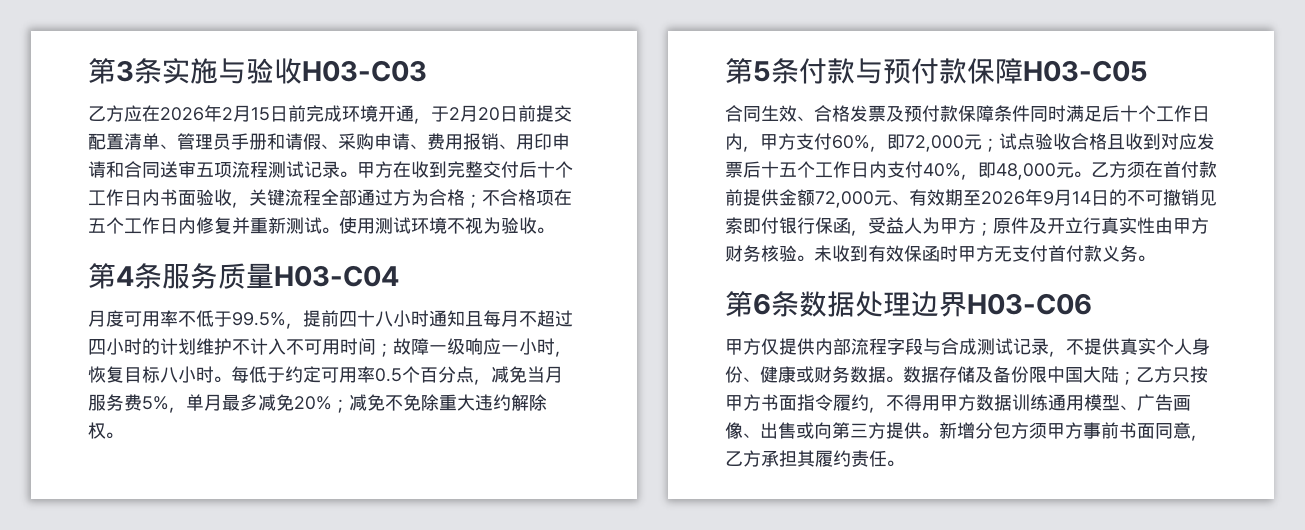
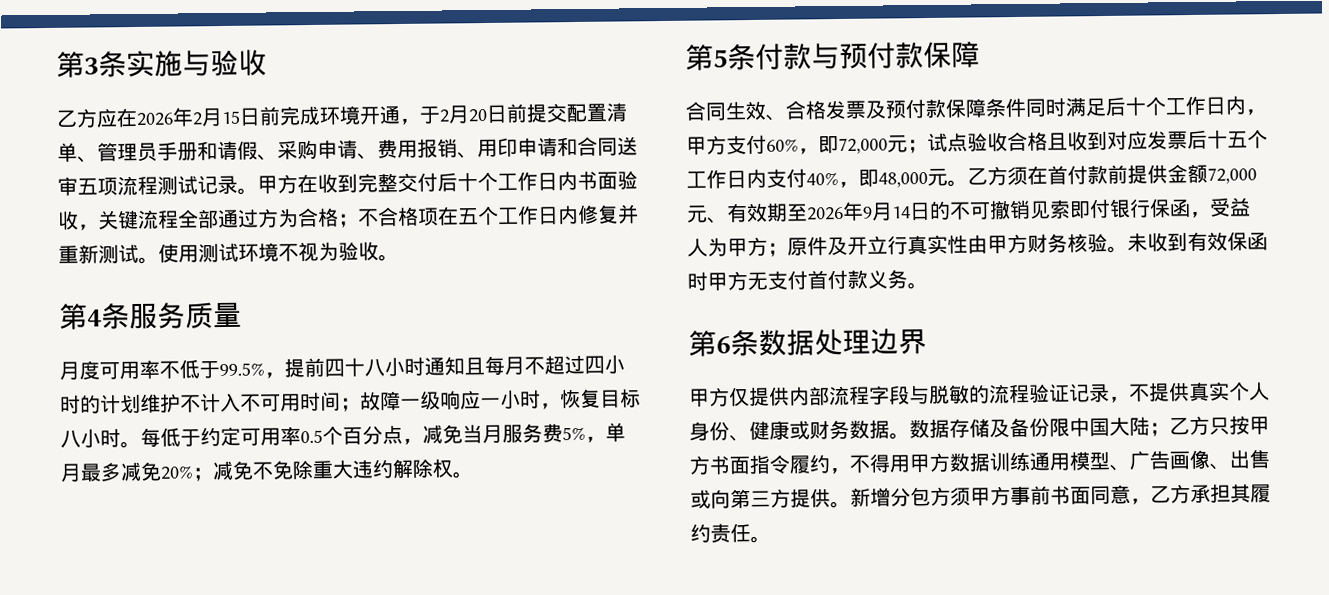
- 第3条实施与验收H03-C03
+ 第3条实施与验收
- 第4条服务质量H03-C04
+ 第4条服务质量
- 第5条付款与预付款保障H03-C05
+ 第5条付款与预付款保障
- 第6条数据处理边界H03-C06
+ 第6条数据处理边界
- 甲方仅提供内部流程字段与合成测试记录，不提供真实个人身份、健康或财务数据。
+ 甲方仅提供内部流程字段与脱敏的流程验证记录，不提供真实个人身份、健康或财务数据。

